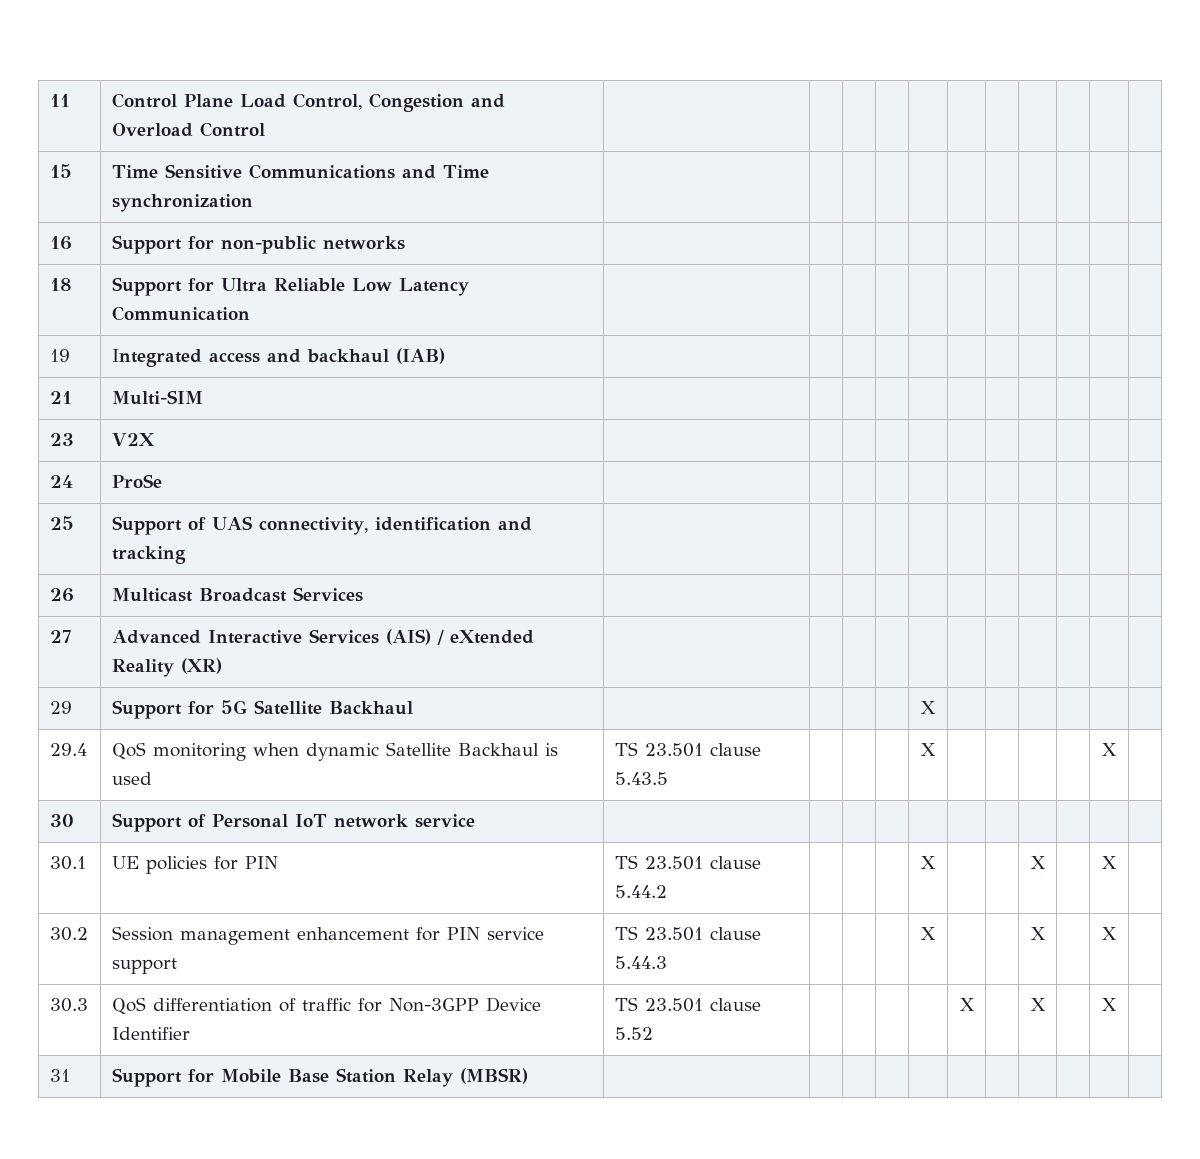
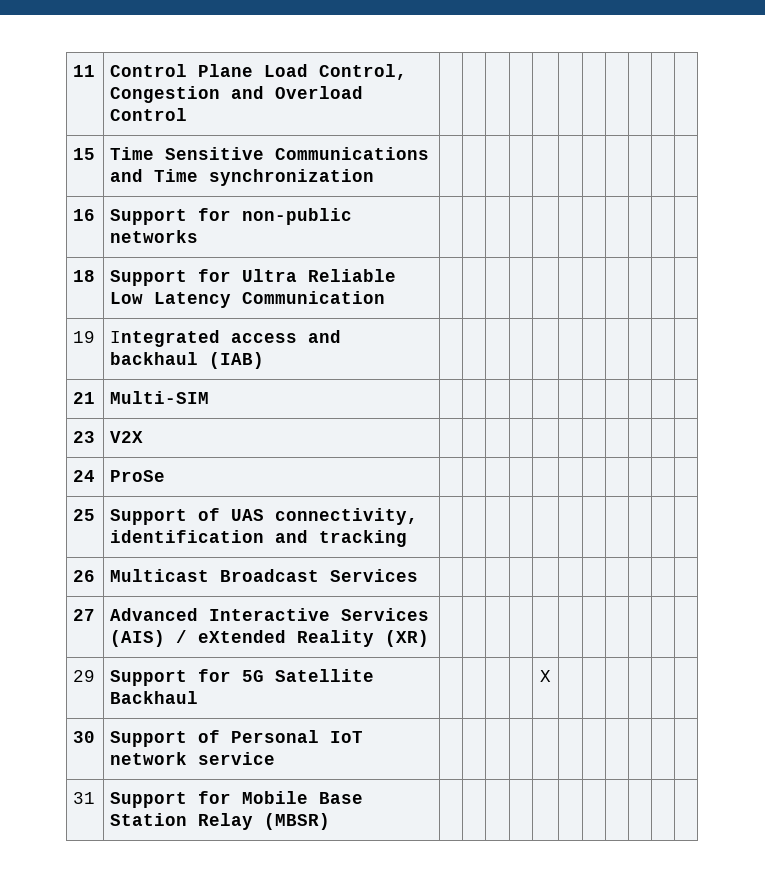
- 29.4 | QoS monitoring when dynamic Satellite Backhaul is used | TS 23.501 clause 5.43.5 | | | | X | | | | | X |
- 30.1 | UE policies for PIN | TS 23.501 clause 5.44.2 | | | | X | | | X | | X |
- 30.2 | Session management enhancement for PIN service support | TS 23.501 clause 5.44.3 | | | | X | | | X | | X |
- 30.3 | QoS differentiation of traffic for Non-3GPP Device Identifier | TS 23.501 clause 5.52 | | | | | X | | X | | X |

